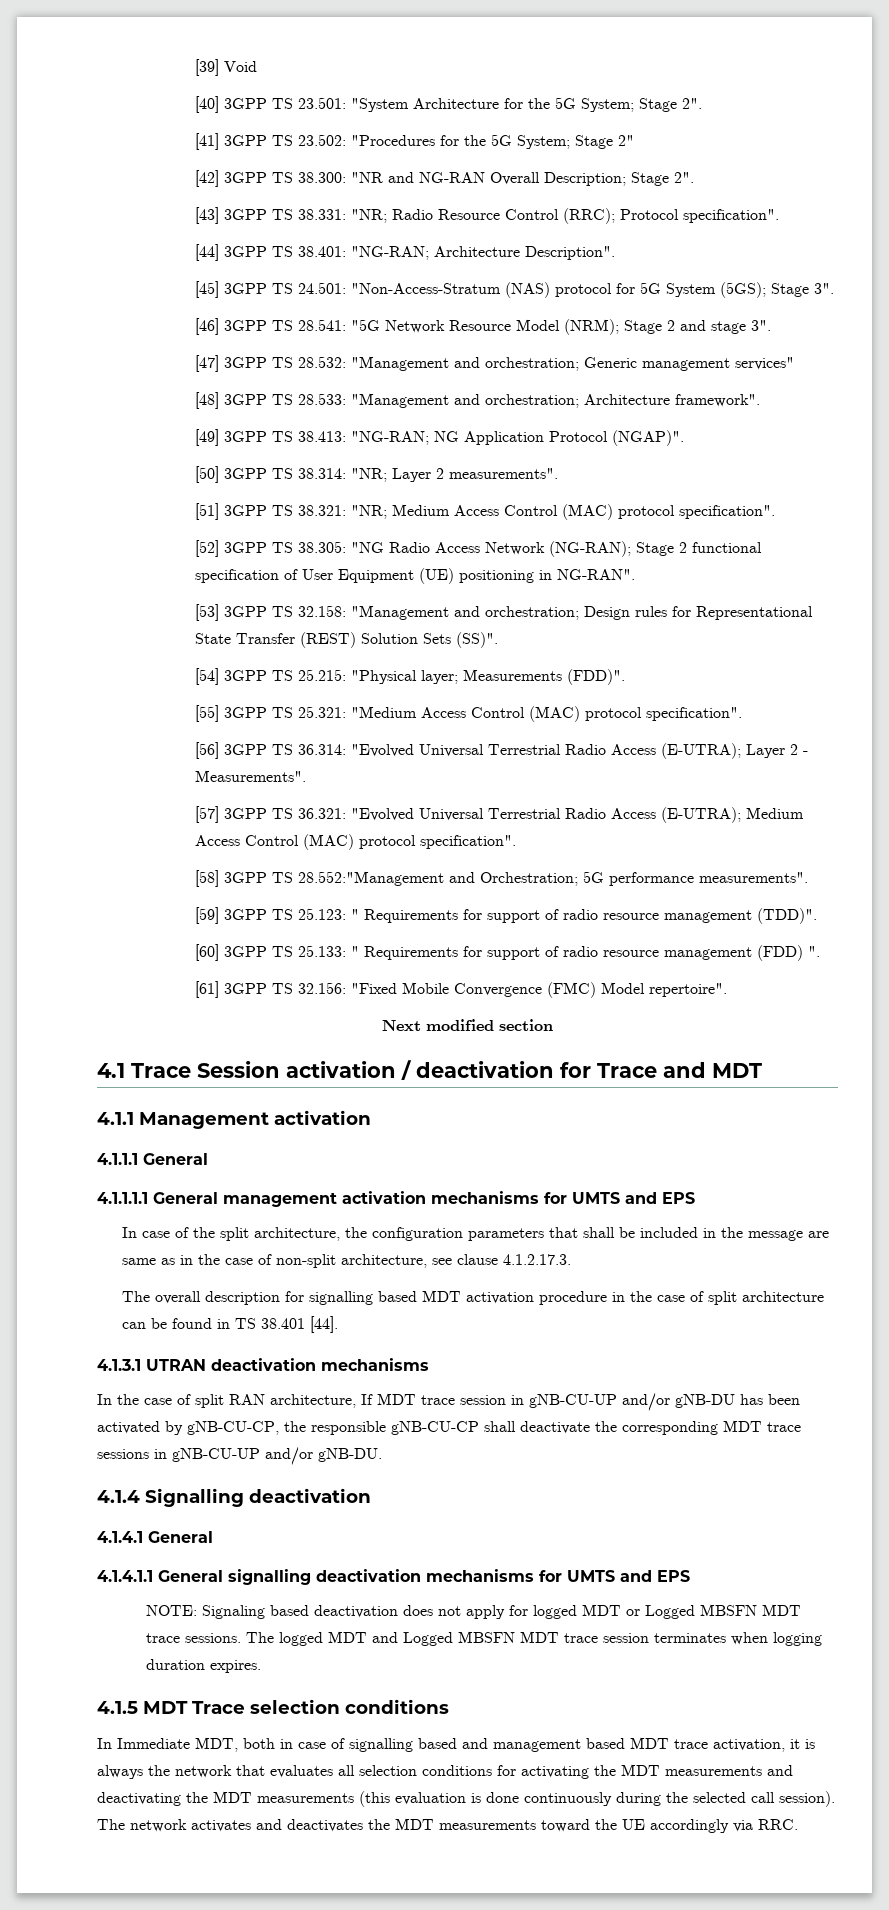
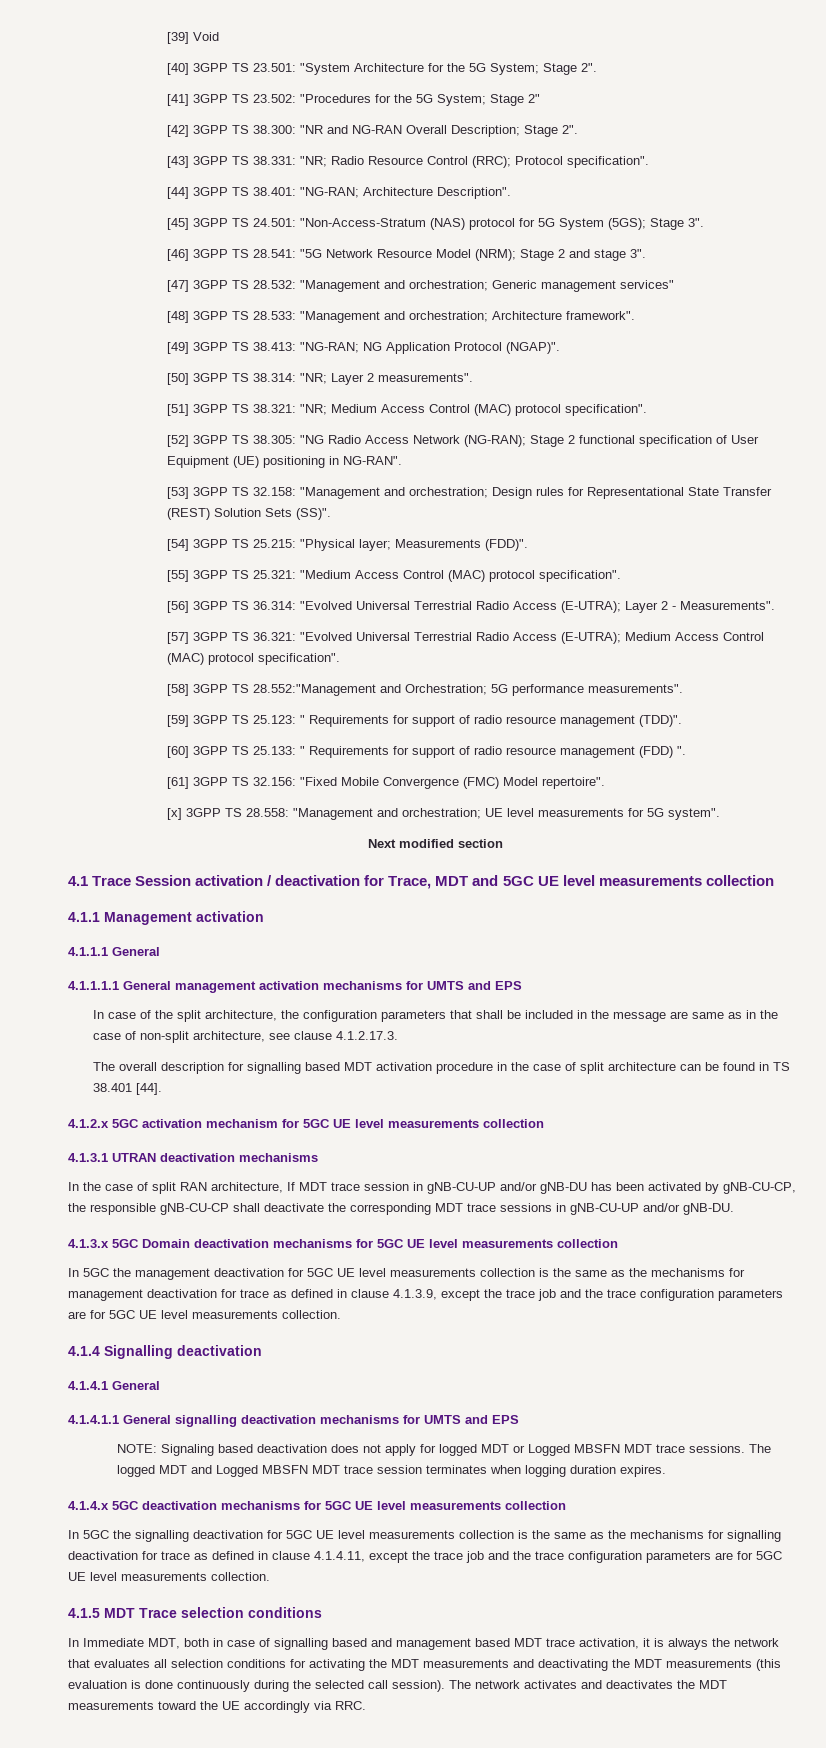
+ [x] 3GPP TS 28.558: "Management and orchestration; UE level measurements for 5G system".
- 4.1 Trace Session activation / deactivation for Trace and MDT
+ 4.1 Trace Session activation / deactivation for Trace, MDT and 5GC UE level measurements collection
+ 4.1.2.x 5GC activation mechanism for 5GC UE level measurements collection
+ 4.1.3.x 5GC Domain deactivation mechanisms for 5GC UE level measurements collection
+ In 5GC the management deactivation for 5GC UE level measurements collection is the same as the mechanisms for management deactivation for trace as defined in clause 4.1.3.9, except the trace job and the trace configuration parameters are for 5GC UE level measurements collection.
+ 4.1.4.x 5GC deactivation mechanisms for 5GC UE level measurements collection
+ In 5GC the signalling deactivation for 5GC UE level measurements collection is the same as the mechanisms for signalling deactivation for trace as defined in clause 4.1.4.11, except the trace job and the trace configuration parameters are for 5GC UE level measurements collection.

